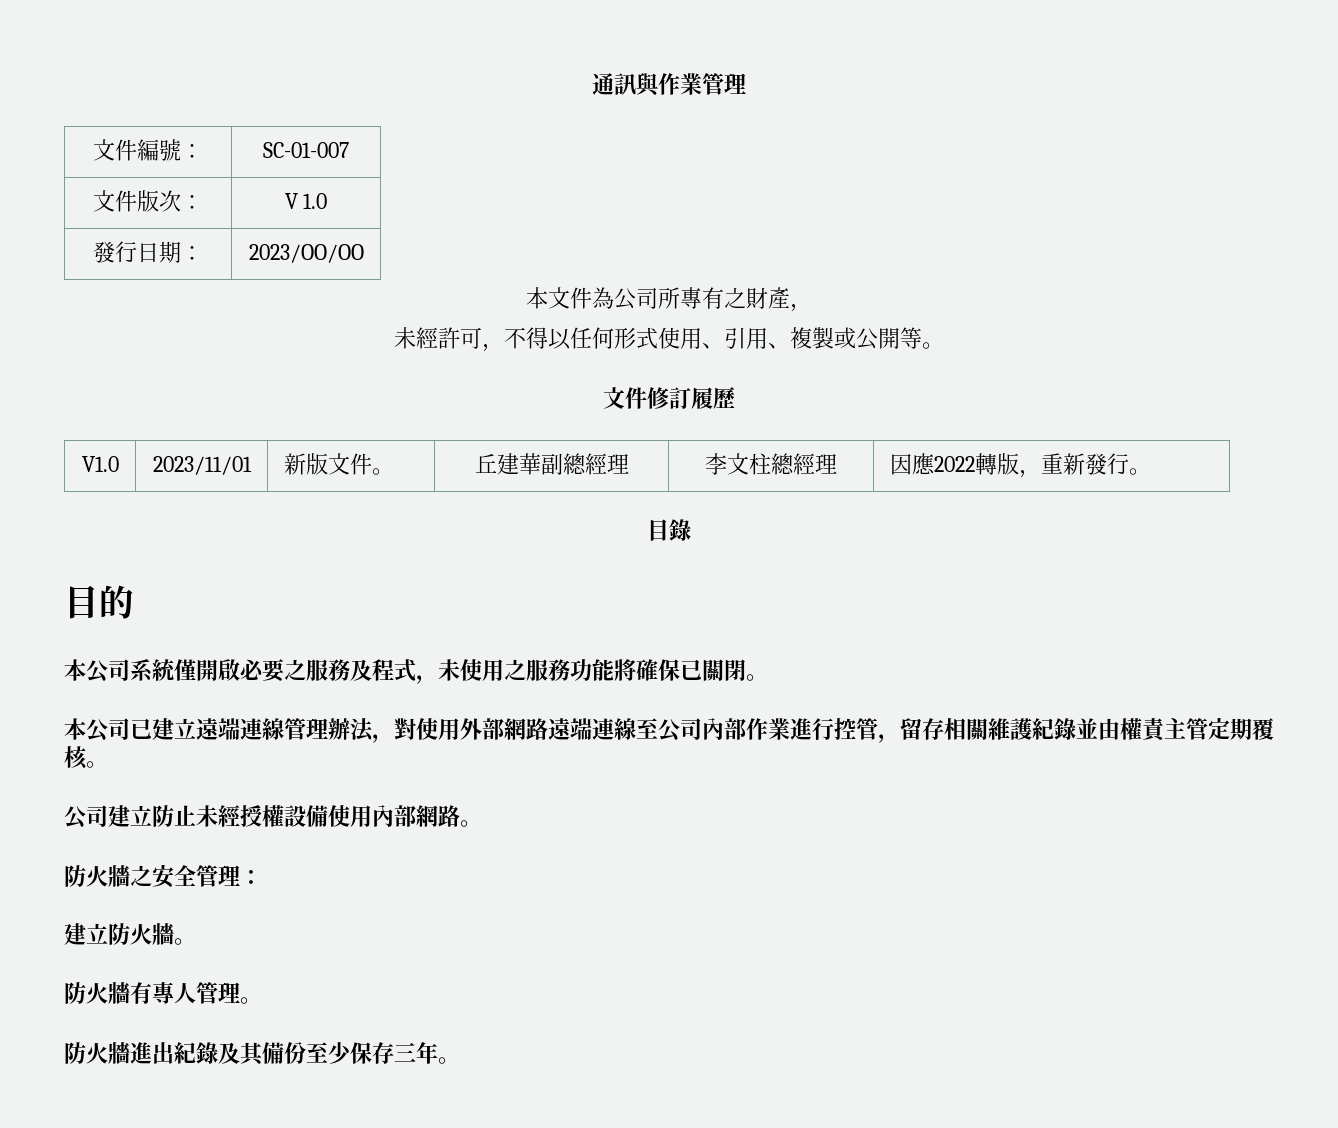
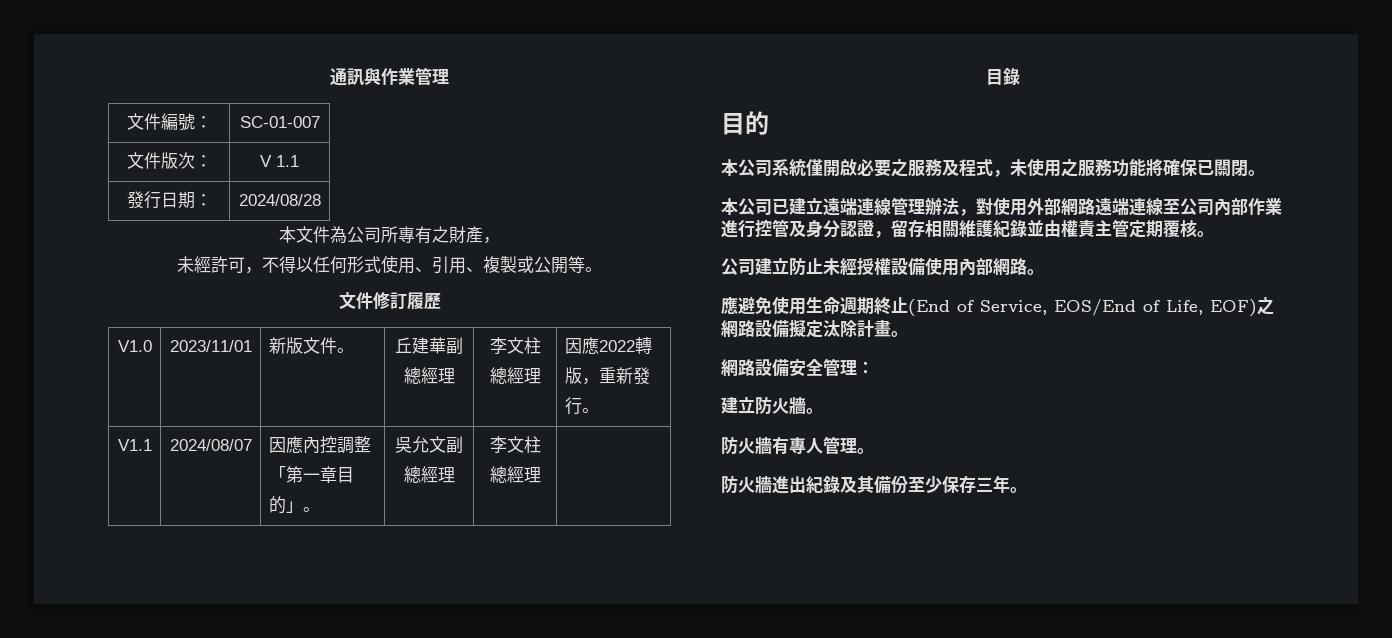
- 文件版次： | V 1.0
+ 文件版次： | V 1.1
- 發行日期： | 2023/OO/OO
+ 發行日期： | 2024/08/28
+ V1.1 | 2024/08/07 | 因應內控調整「第一章目的」。 | 吳允文副總經理 | 李文柱總經理 |
- 本公司已建立遠端連線管理辦法，對使用外部網路遠端連線至公司內部作業進行控管，留存相關維護紀錄並由權責主管定期覆核。
+ 本公司已建立遠端連線管理辦法，對使用外部網路遠端連線至公司內部作業進行控管及身分認證，留存相關維護紀錄並由權責主管定期覆核。
- 防火牆之安全管理：
+ 應避免使用生命週期終止(End of Service, EOS/End of Life, EOF)之網路設備擬定汰除計畫。
+ 網路設備安全管理：

